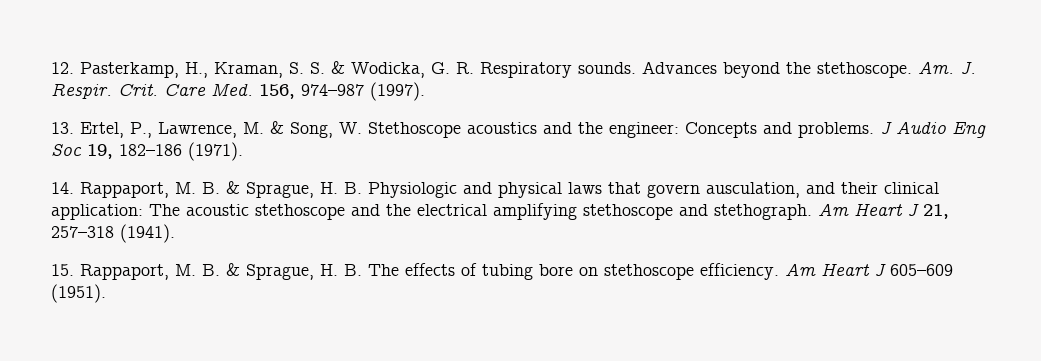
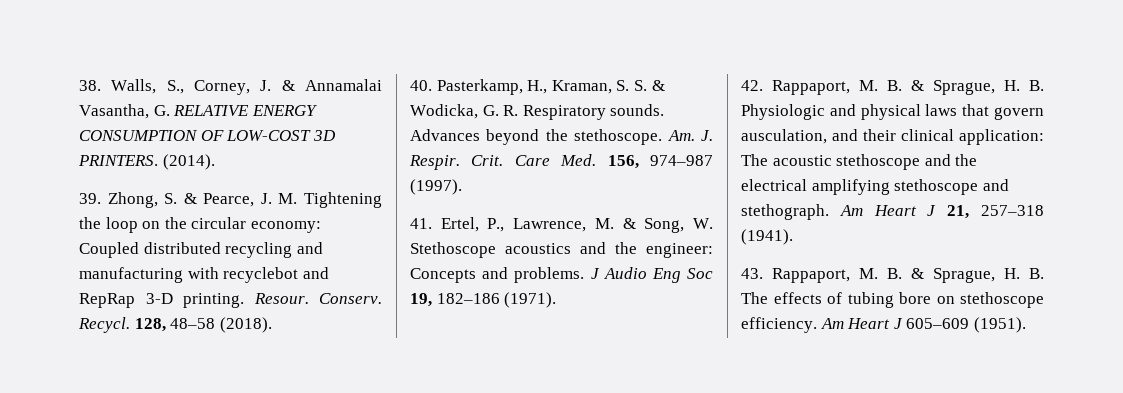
- 12. Pasterkamp, H., Kraman, S. S. & Wodicka, G. R. Respiratory sounds.
+ 38. Walls, S., Corney, J. & Annamalai Vasantha, G. RELATIVE ENERGY CONSUMPTION OF LOW-COST 3D PRINTERS. (2014).
+ 39. Zhong, S. & Pearce, J. M. Tightening the loop on the circular economy: Coupled distributed recycling and manufacturing with recyclebot and RepRap 3-D printing. Resour. Conserv. Recycl. 128, 48–58 (2018).
+ 40. Pasterkamp, H., Kraman, S. S. & Wodicka, G. R. Respiratory sounds.
- 13. Ertel, P., Lawrence, M. & Song, W. Stethoscope acoustics and the engineer: Concepts and problems.
+ 41. Ertel, P., Lawrence, M. & Song, W. Stethoscope acoustics and the engineer: Concepts and problems.
- 14. Rappaport, M. B. & Sprague, H. B. Physiologic and physical laws that govern ausculation, and their clinical application: The acoustic stethoscope and the electrical amplifying stethoscope and stethograph.
+ 42. Rappaport, M. B. & Sprague, H. B. Physiologic and physical laws that govern ausculation, and their clinical application: The acoustic stethoscope and the electrical amplifying stethoscope and stethograph.
- 15. Rappaport, M. B. & Sprague, H. B. The effects of tubing bore on stethoscope efficiency.
+ 43. Rappaport, M. B. & Sprague, H. B. The effects of tubing bore on stethoscope efficiency.

